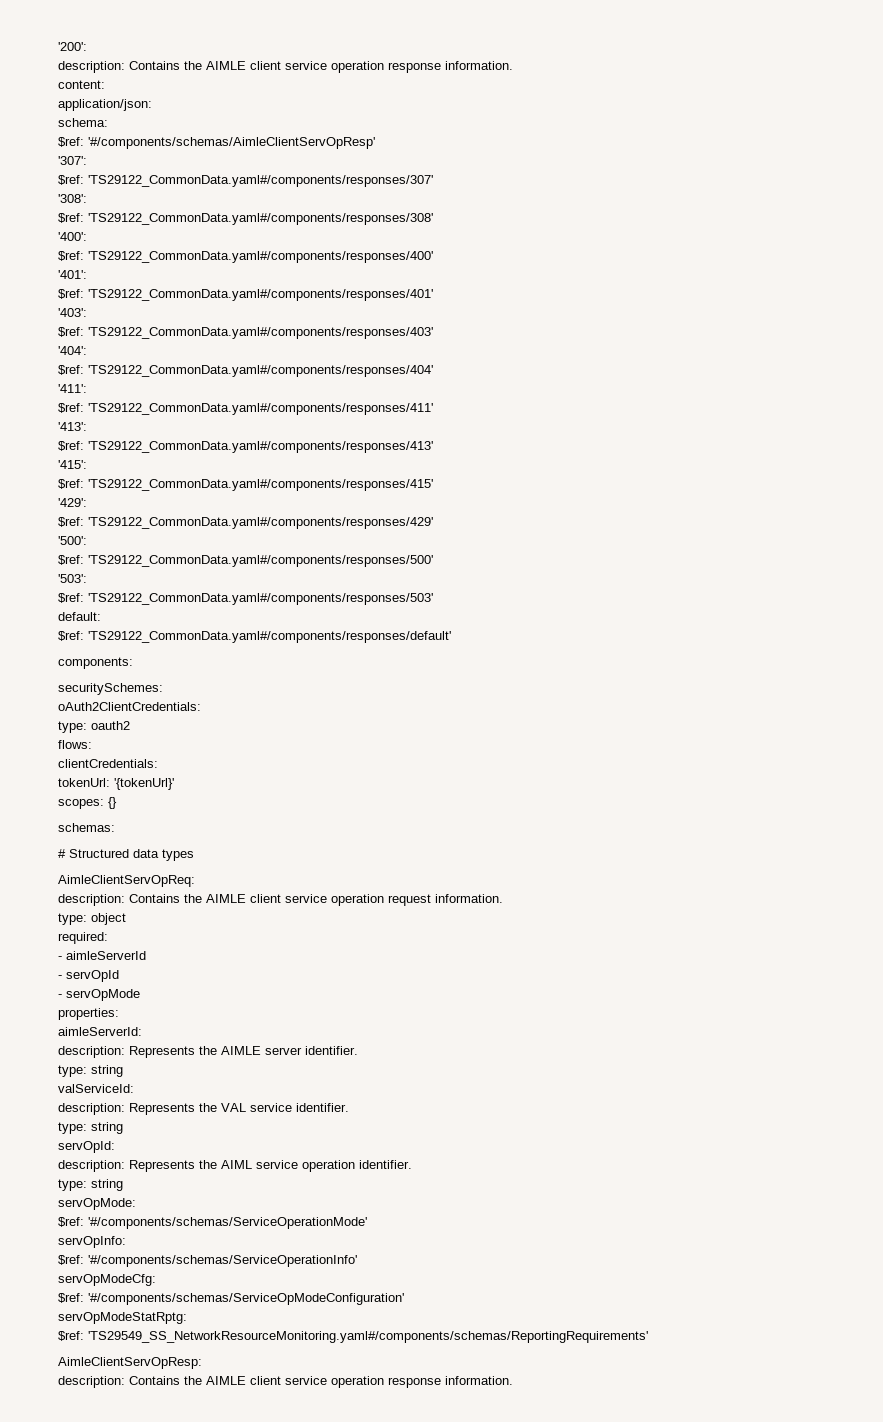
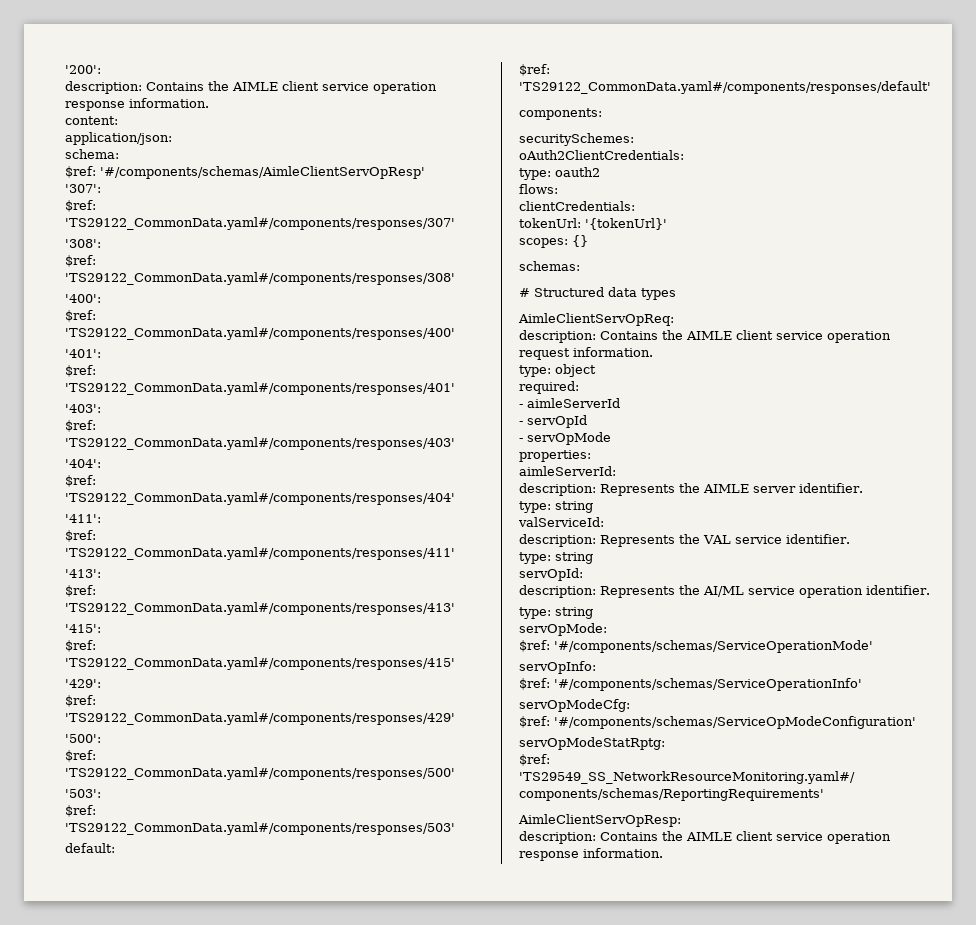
- description: Represents the AIML service operation identifier.
+ description: Represents the AI/ML service operation identifier.

